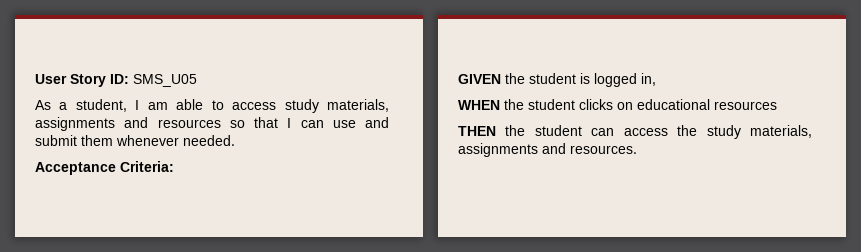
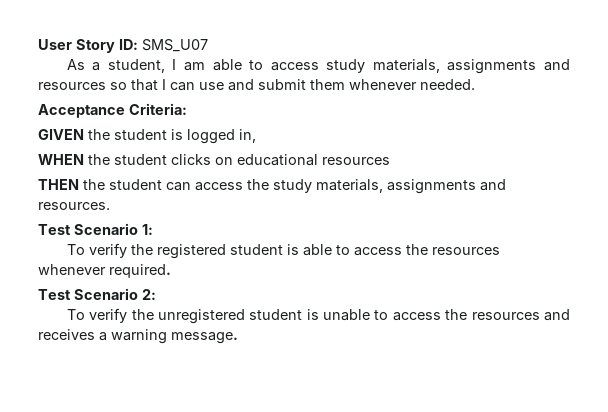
- User Story ID: SMS_U05
+ User Story ID: SMS_U07
+ Test Scenario 1:
+ To verify the registered student is able to access the resources whenever required.
+ Test Scenario 2:
+ To verify the unregistered student is unable to access the resources and receives a warning message.

